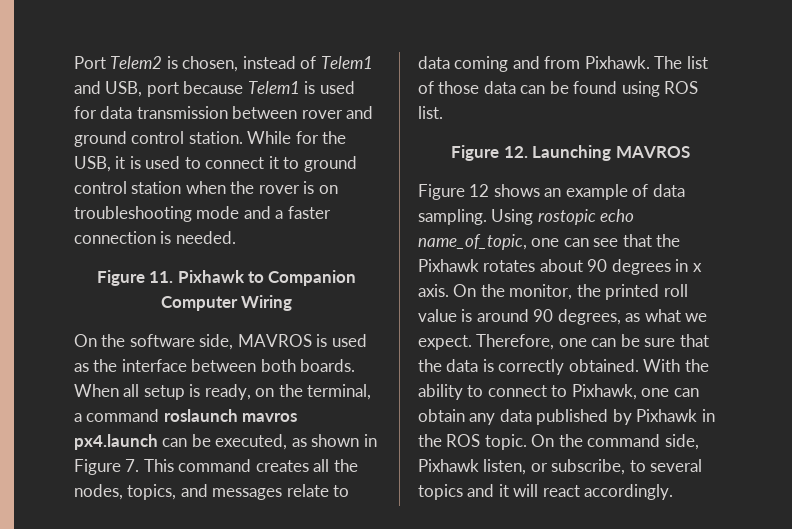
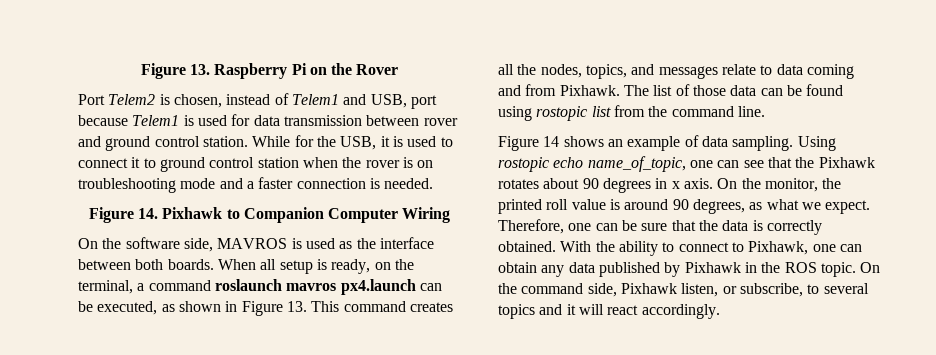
+ Figure 13. Raspberry Pi on the Rover
- Figure 11. Pixhawk to Companion Computer Wiring
+ Figure 14. Pixhawk to Companion Computer Wiring
- When all setup is ready, on the terminal, a command roslaunch mavros px4.launch can be executed, as shown in Figure 7. This command creates all the nodes, topics, and messages relate to data coming and from Pixhawk.
+ When all setup is ready, on the terminal, a command roslaunch mavros px4.launch can be executed, as shown in Figure 13. This command creates all the nodes, topics, and messages relate to data coming and from Pixhawk.
- The list of those data can be found using ROS list.
- Figure 12. Launching MAVROS
- Figure 12 shows an example of data sampling.
+ The list of those data can be found using rostopic list from the command line.
+ Figure 14 shows an example of data sampling.

